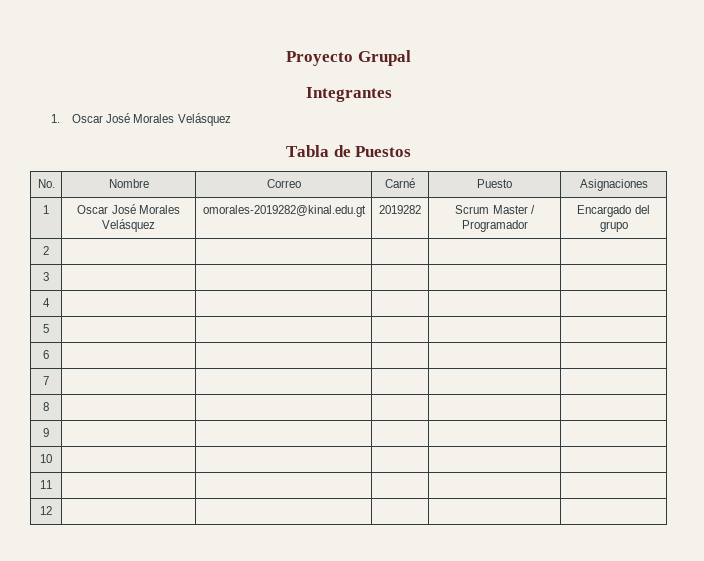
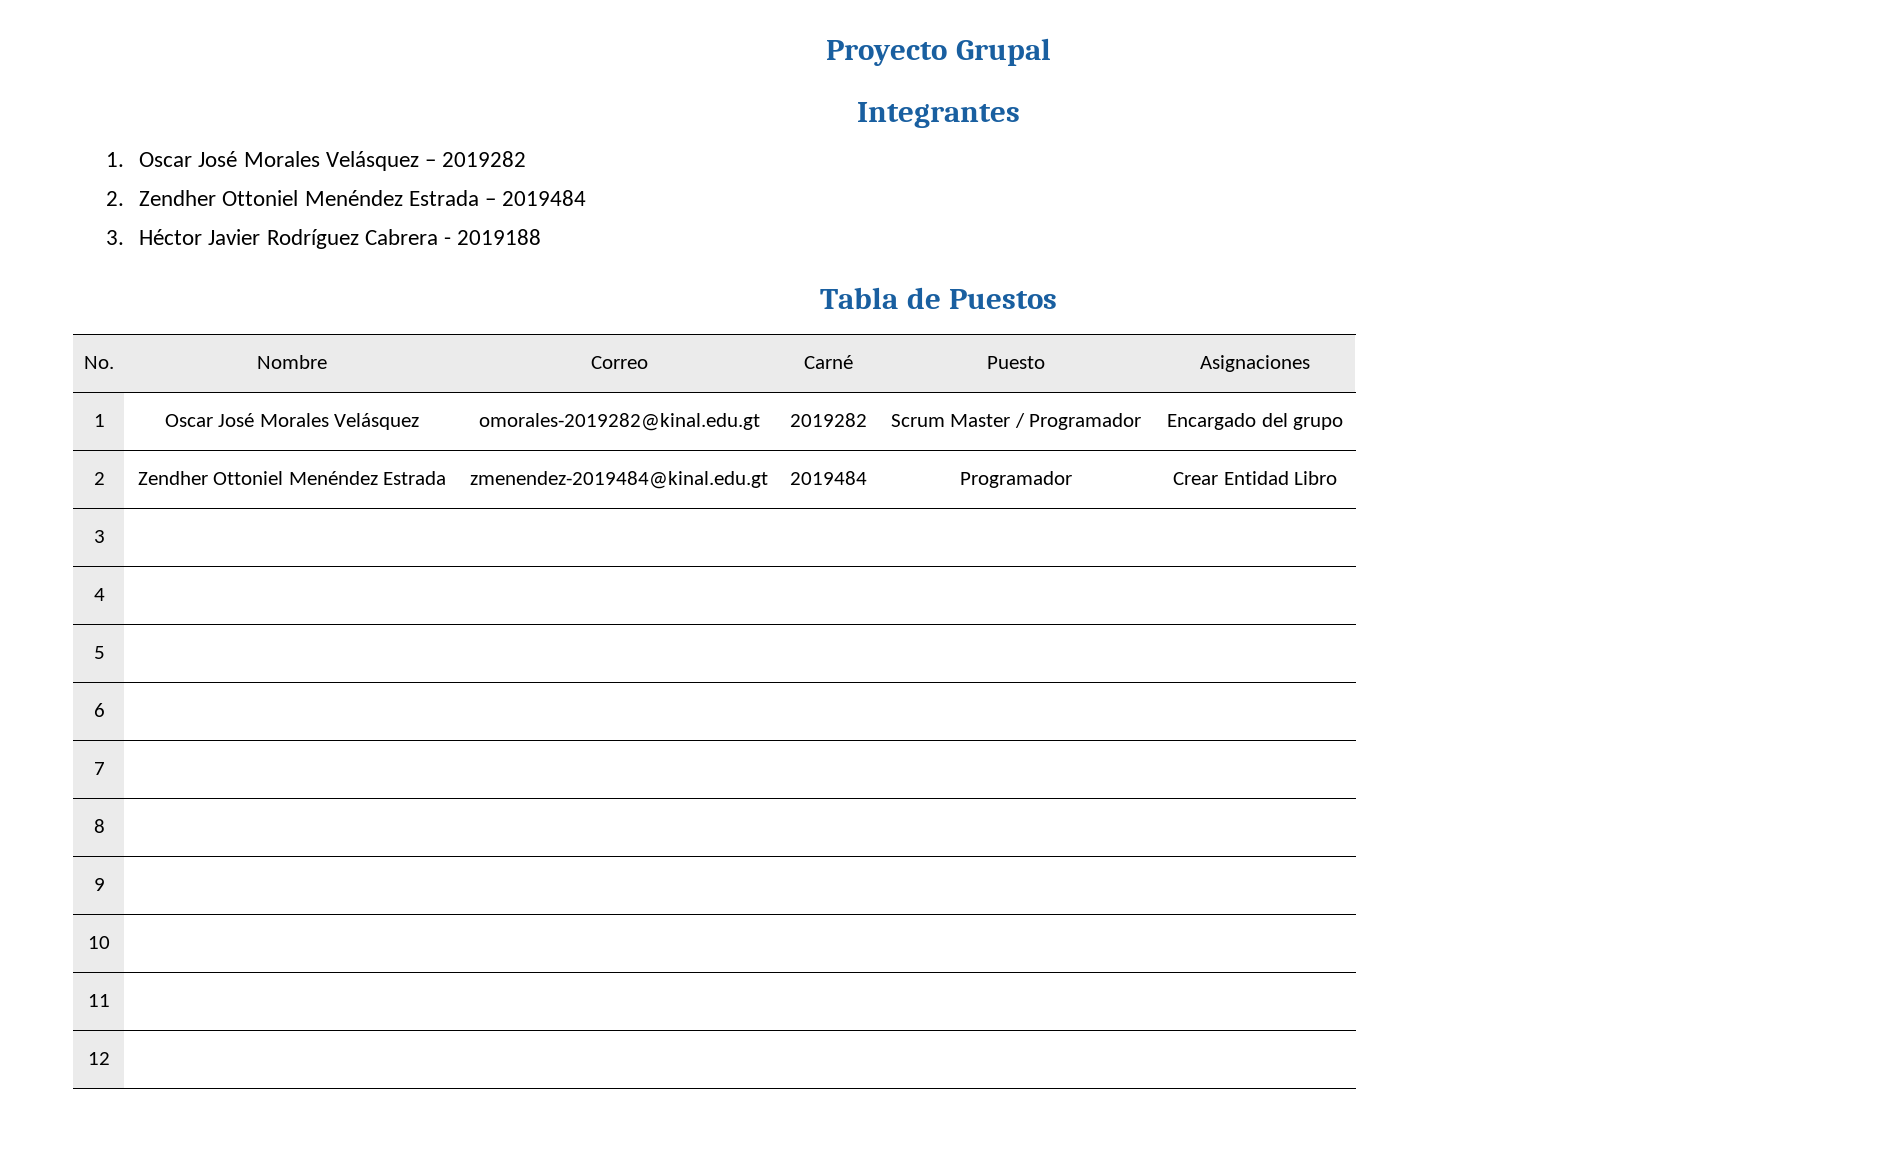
- 1. Oscar José Morales Velásquez
+ 1. Oscar José Morales Velásquez – 2019282
+ 2. Zendher Ottoniel Menéndez Estrada – 2019484
+ 3. Héctor Javier Rodríguez Cabrera - 2019188
- 2 | | | | |
+ 2 | Zendher Ottoniel Menéndez Estrada | zmenendez-2019484@kinal.edu.gt | 2019484 | Programador | Crear Entidad Libro

